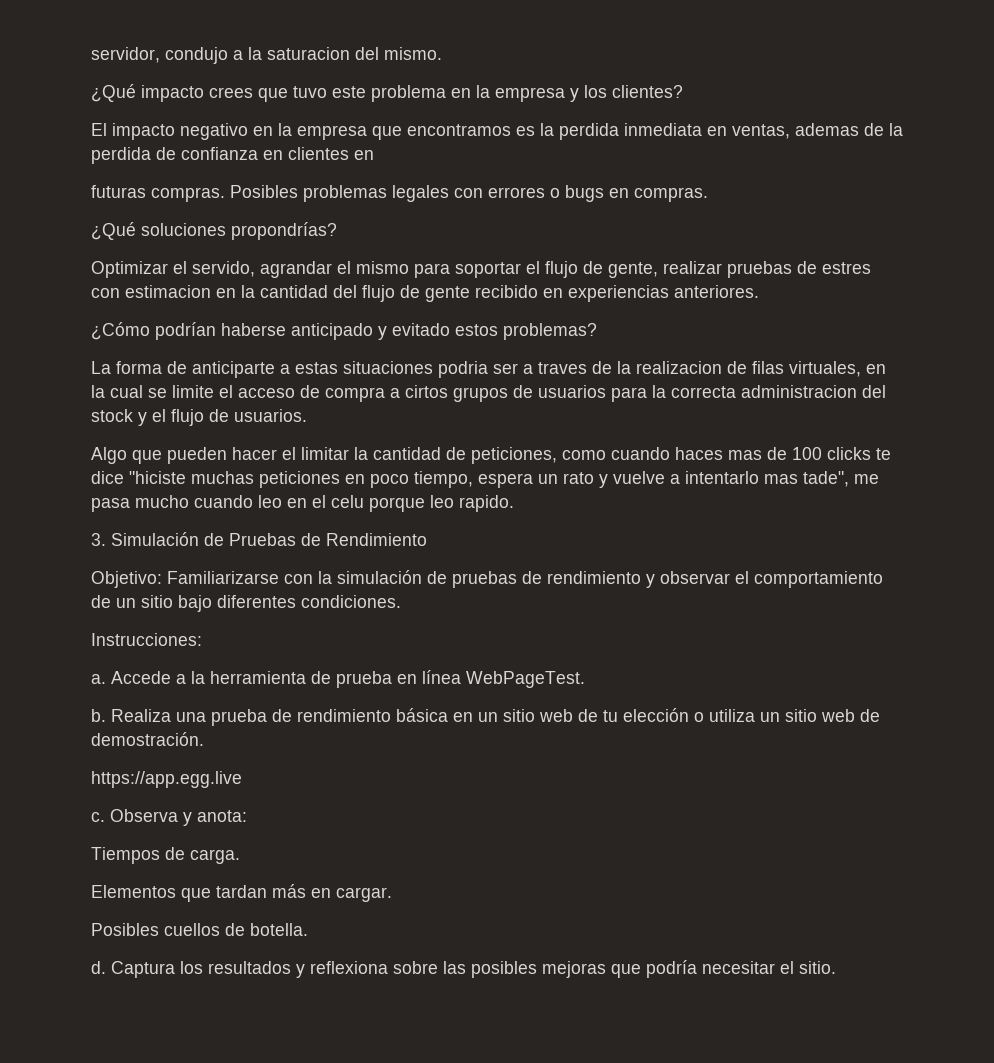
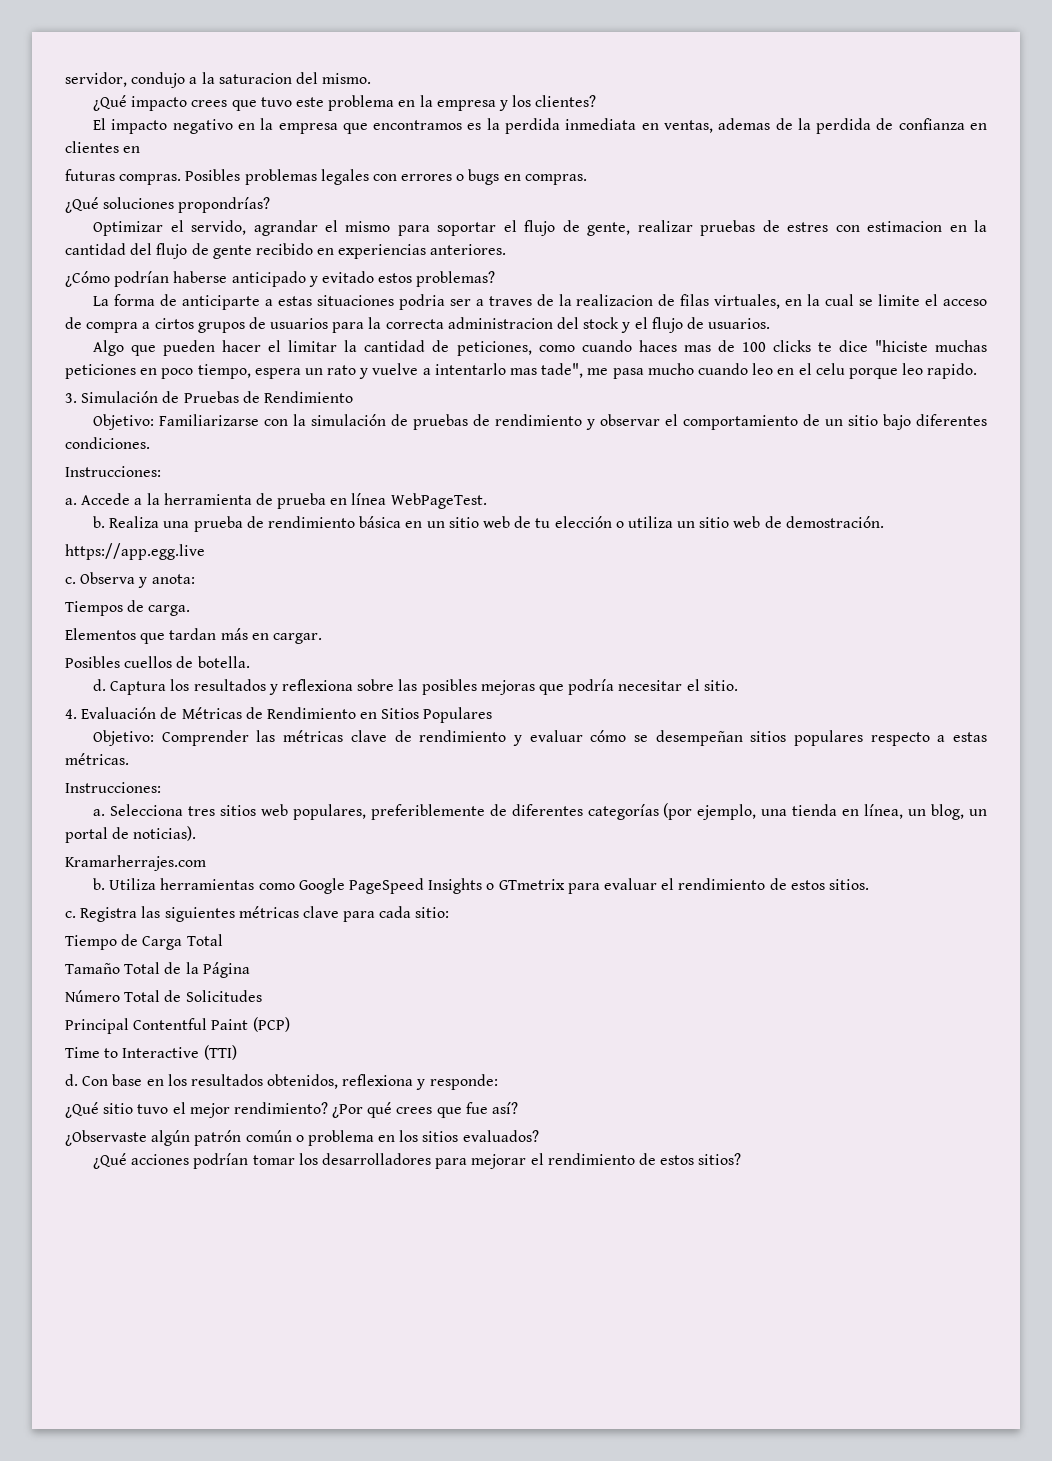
+ 4. Evaluación de Métricas de Rendimiento en Sitios Populares
+ Objetivo: Comprender las métricas clave de rendimiento y evaluar cómo se desempeñan sitios populares respecto a estas métricas.
+ Instrucciones:
+ a. Selecciona tres sitios web populares, preferiblemente de diferentes categorías (por ejemplo, una tienda en línea, un blog, un portal de noticias).
+ Kramarherrajes.com
+ b. Utiliza herramientas como Google PageSpeed Insights o GTmetrix para evaluar el rendimiento de estos sitios.
+ c. Registra las siguientes métricas clave para cada sitio:
+ Tiempo de Carga Total
+ Tamaño Total de la Página
+ Número Total de Solicitudes
+ Principal Contentful Paint (PCP)
+ Time to Interactive (TTI)
+ d. Con base en los resultados obtenidos, reflexiona y responde:
+ ¿Qué sitio tuvo el mejor rendimiento? ¿Por qué crees que fue así?
+ ¿Observaste algún patrón común o problema en los sitios evaluados?
+ ¿Qué acciones podrían tomar los desarrolladores para mejorar el rendimiento de estos sitios?

